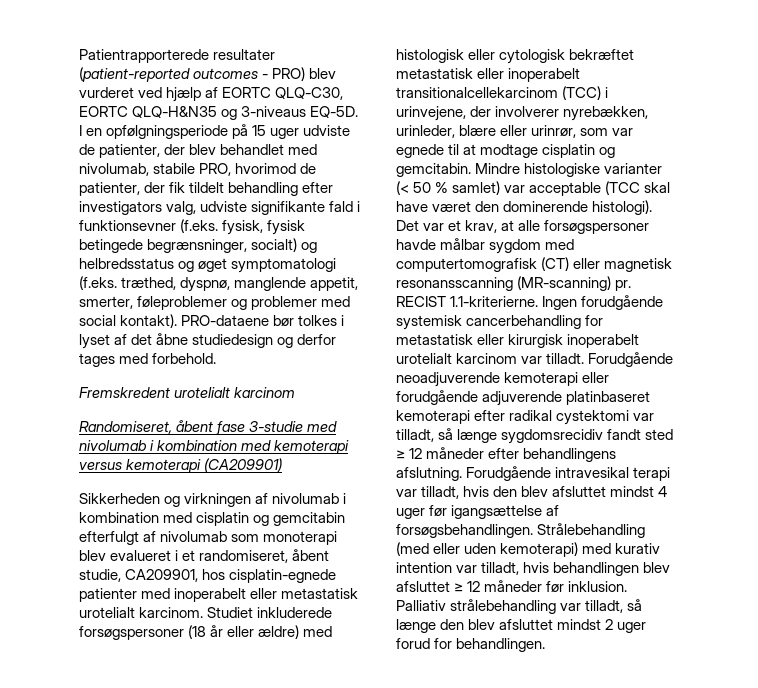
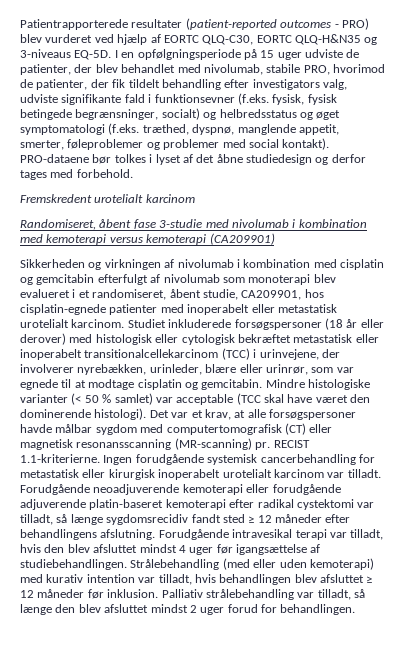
- Studiet inkluderede forsøgspersoner (18 år eller ældre) med histologisk eller cytologisk bekræftet metastatisk eller inoperabelt transitionalcellekarcinom (TCC) i urinvejene, der involverer nyrebækken, urinleder, blære eller urinrør, som var egnede til at modtage cisplatin og gemcitabin.
+ Studiet inkluderede forsøgspersoner (18 år eller derover) med histologisk eller cytologisk bekræftet metastatisk eller inoperabelt transitionalcellekarcinom (TCC) i urinvejene, der involverer nyrebækken, urinleder, blære eller urinrør, som var egnede til at modtage cisplatin og gemcitabin.
- Forudgående neoadjuverende kemoterapi eller forudgående adjuverende platinbaseret kemoterapi efter radikal cystektomi var tilladt, så længe sygdomsrecidiv fandt sted ≥ 12 måneder efter behandlingens afslutning.
+ Forudgående neoadjuverende kemoterapi eller forudgående adjuverende platin-baseret kemoterapi efter radikal cystektomi var tilladt, så længe sygdomsrecidiv fandt sted ≥ 12 måneder efter behandlingens afslutning.
- Forudgående intravesikal terapi var tilladt, hvis den blev afsluttet mindst 4 uger før igangsættelse af forsøgsbehandlingen.
+ Forudgående intravesikal terapi var tilladt, hvis den blev afsluttet mindst 4 uger før igangsættelse af studiebehandlingen.

